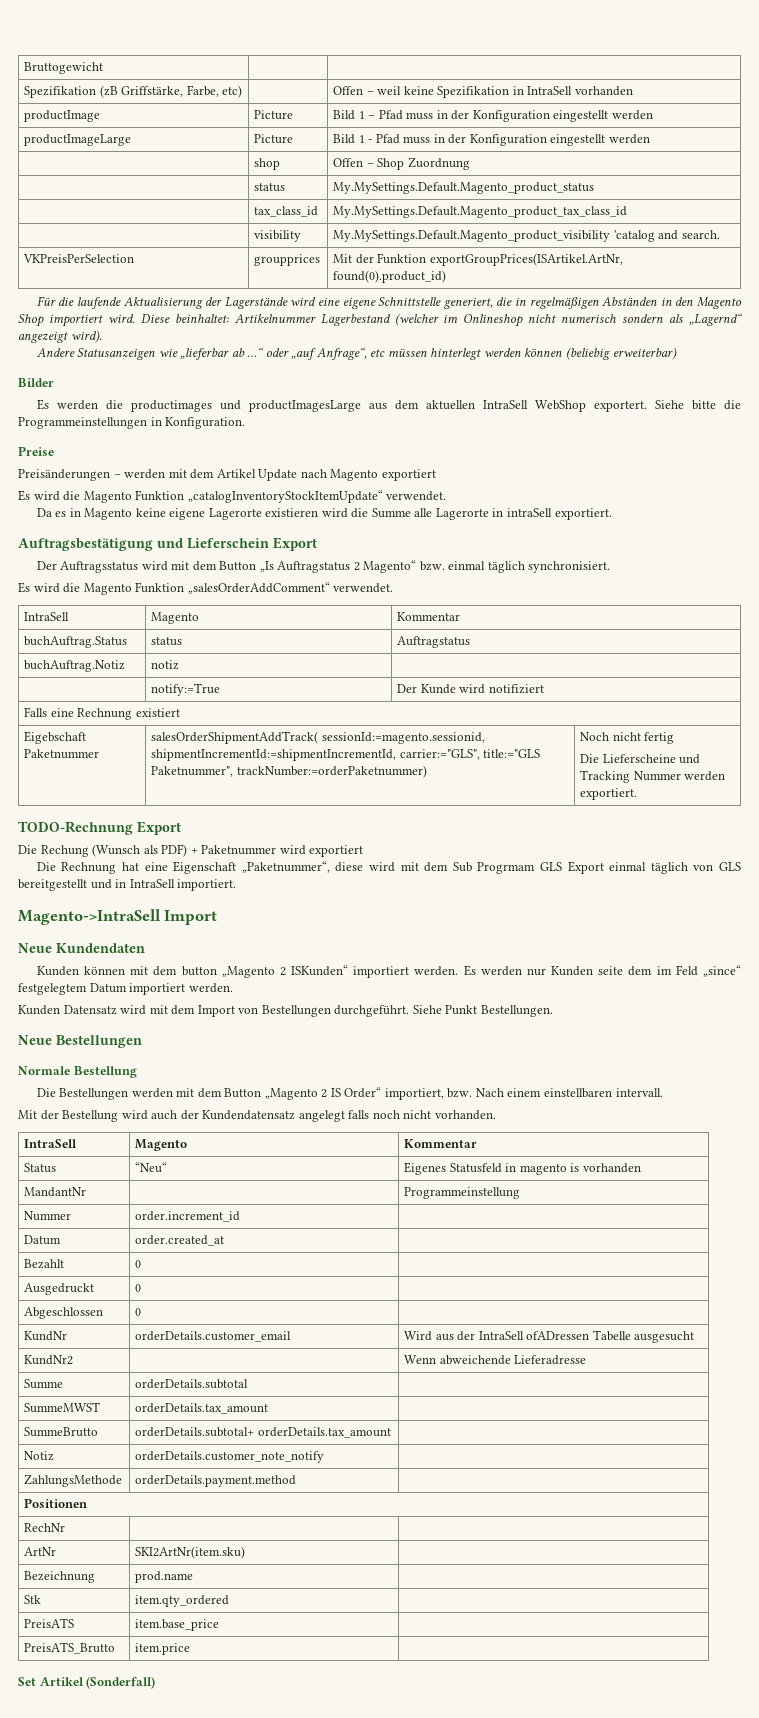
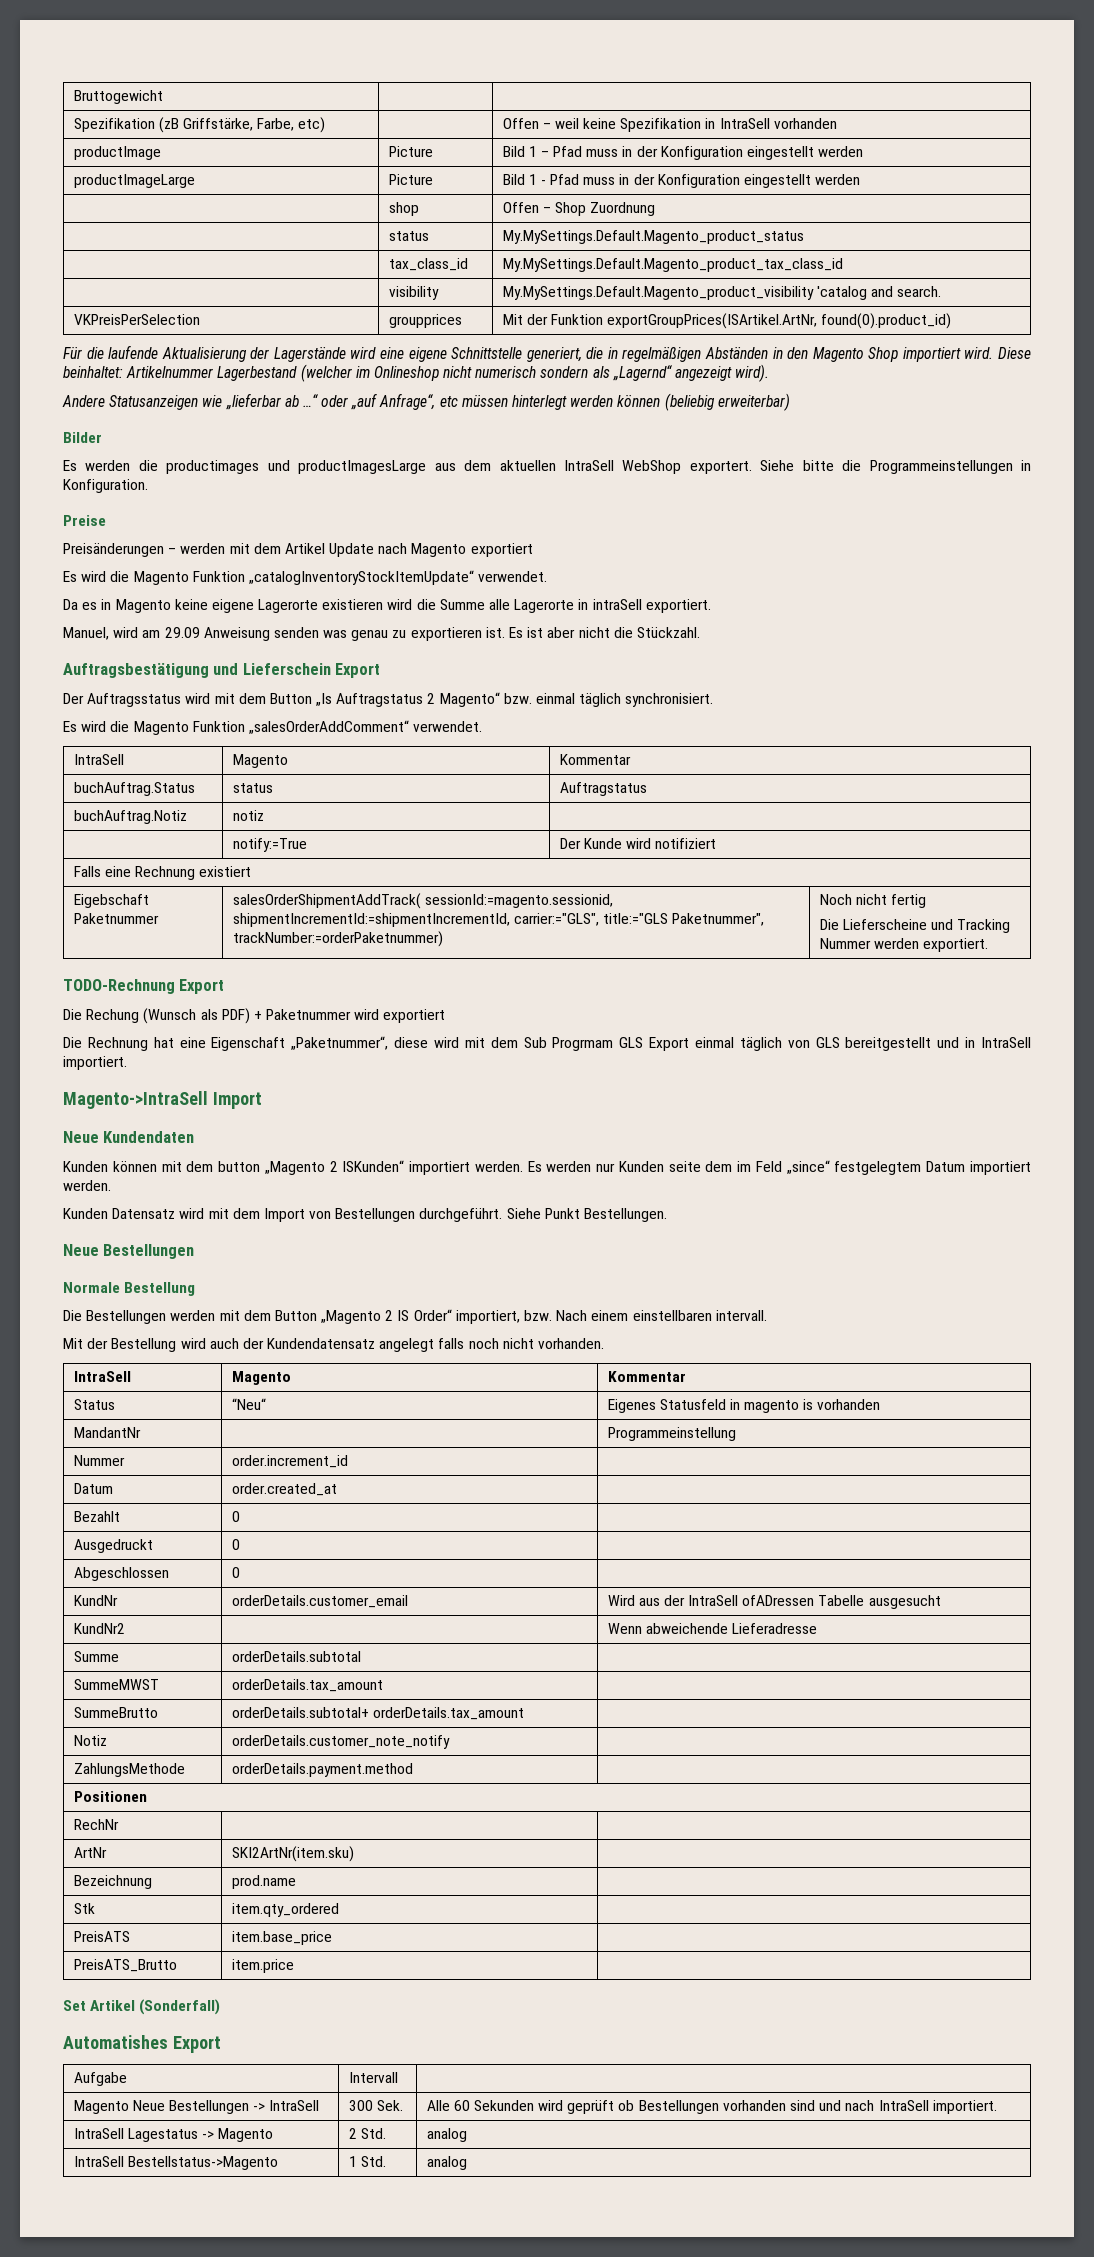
+ Manuel, wird am 29.09 Anweisung senden was genau zu exportieren ist. Es ist aber nicht die Stückzahl.
+ Automatishes Export
+ Aufgabe | Intervall |
+ Magento Neue Bestellungen -> IntraSell | 300 Sek. | Alle 60 Sekunden wird geprüft ob Bestellungen vorhanden sind und nach IntraSell importiert.
+ IntraSell Lagestatus -> Magento | 2 Std. | analog
+ IntraSell Bestellstatus->Magento | 1 Std. | analog

